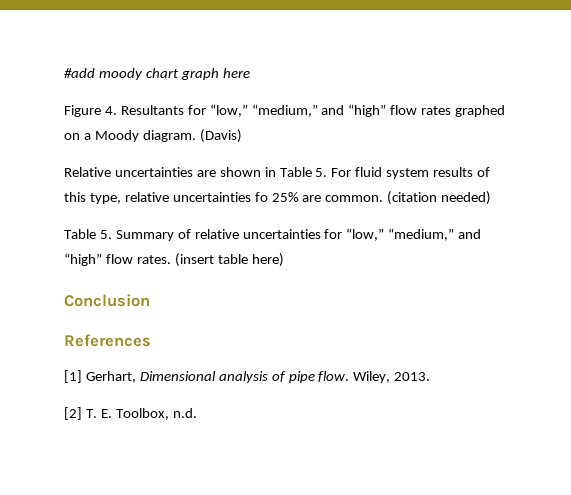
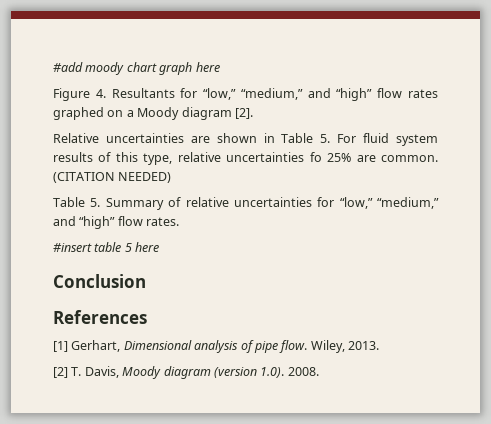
- Figure 4. Resultants for “low,” “medium,” and “high” flow rates graphed on a Moody diagram. (Davis)
+ Figure 4. Resultants for “low,” “medium,” and “high” flow rates graphed on a Moody diagram [2].
- (citation needed)
+ (CITATION NEEDED)
- Table 5. Summary of relative uncertainties for “low,” “medium,” and “high” flow rates. (insert table here)
+ Table 5. Summary of relative uncertainties for “low,” “medium,” and “high” flow rates.
+ #insert table 5 here
- [2] T. E. Toolbox, n.d.
+ [2] T. Davis, Moody diagram (version 1.0). 2008.

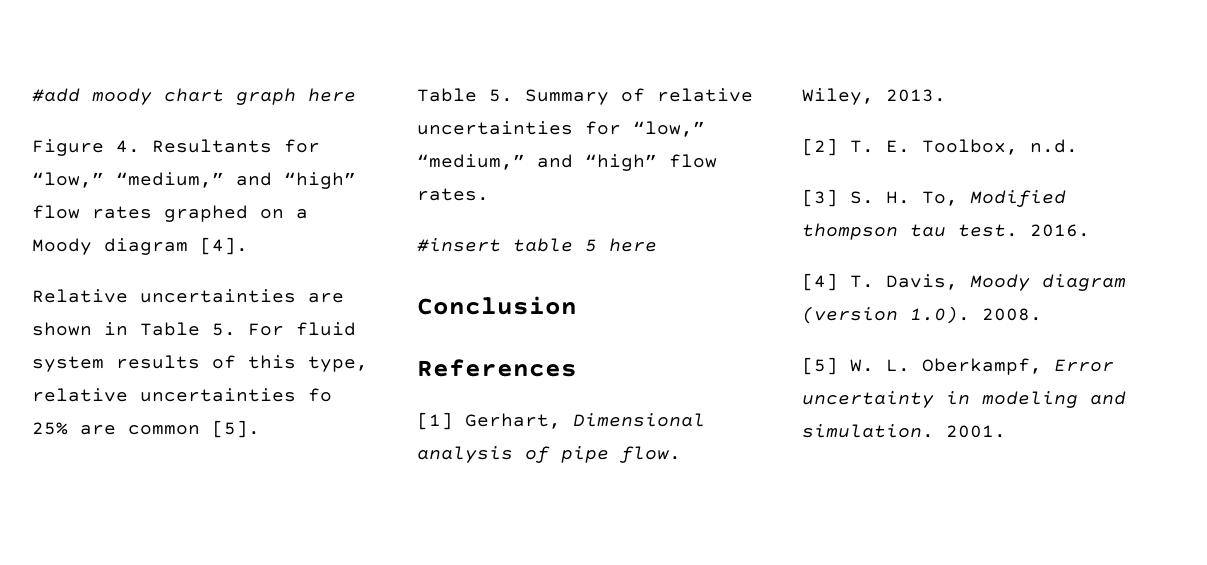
- Figure 4. Resultants for “low,” “medium,” and “high” flow rates graphed on a Moody diagram [2].
+ Figure 4. Resultants for “low,” “medium,” and “high” flow rates graphed on a Moody diagram [4].
- Relative uncertainties are shown in Table 5. For fluid system results of this type, relative uncertainties fo 25% are common. (CITATION NEEDED)
+ Relative uncertainties are shown in Table 5. For fluid system results of this type, relative uncertainties fo 25% are common [5].
- [2] T. Davis, Moody diagram (version 1.0). 2008.
+ [2] T. E. Toolbox, n.d.
+ [3] S. H. To, Modified thompson tau test. 2016.
+ [4] T. Davis, Moody diagram (version 1.0). 2008.
+ [5] W. L. Oberkampf, Error uncertainty in modeling and simulation. 2001.

